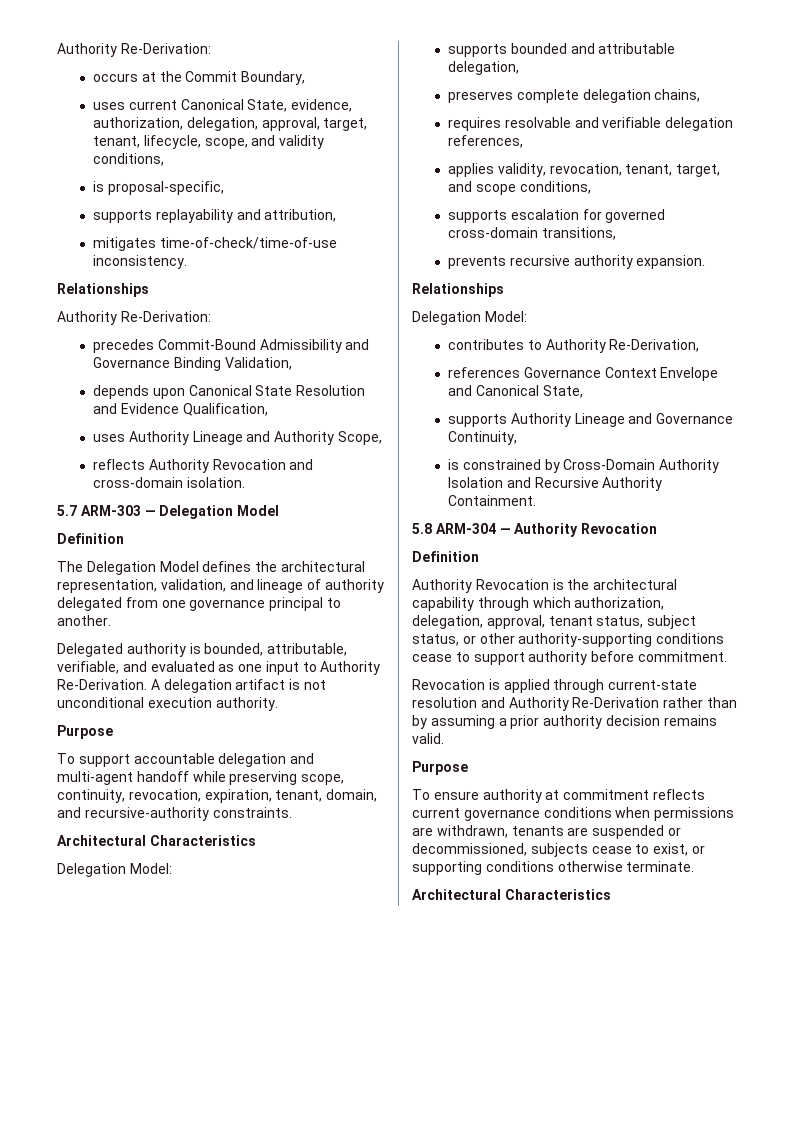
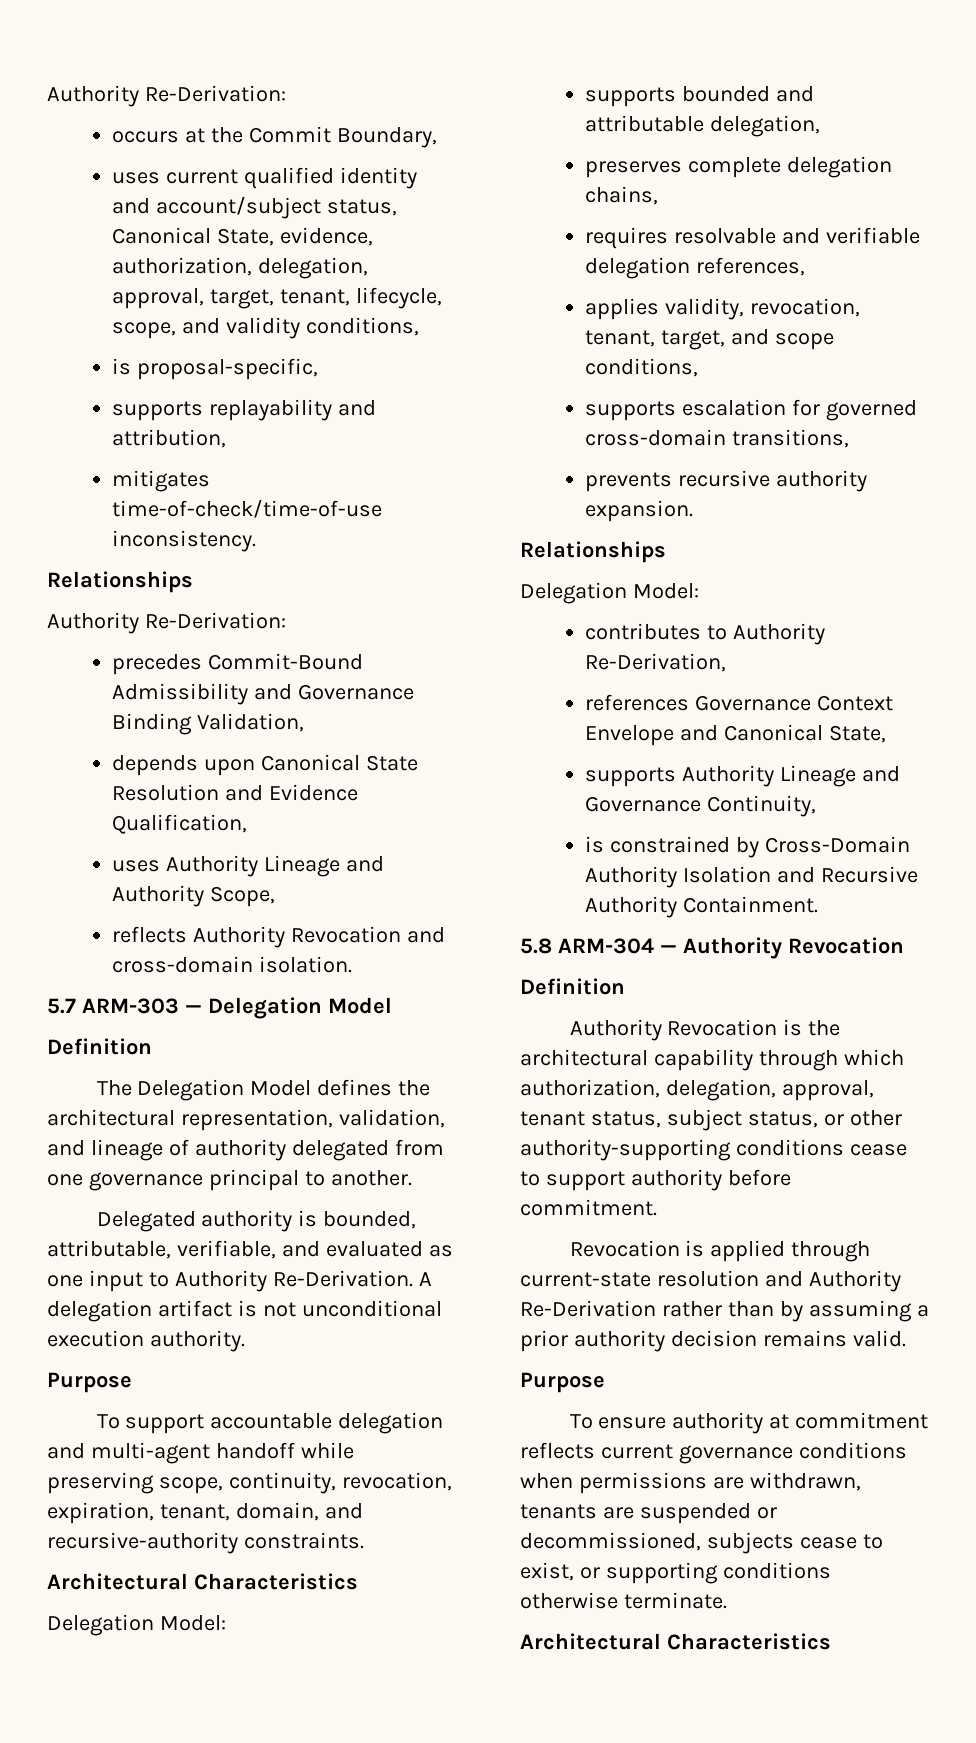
- uses current Canonical State, evidence, authorization, delegation, approval, target, tenant, lifecycle, scope, and validity conditions,
+ uses current qualified identity and account/subject status, Canonical State, evidence, authorization, delegation, approval, target, tenant, lifecycle, scope, and validity conditions,

